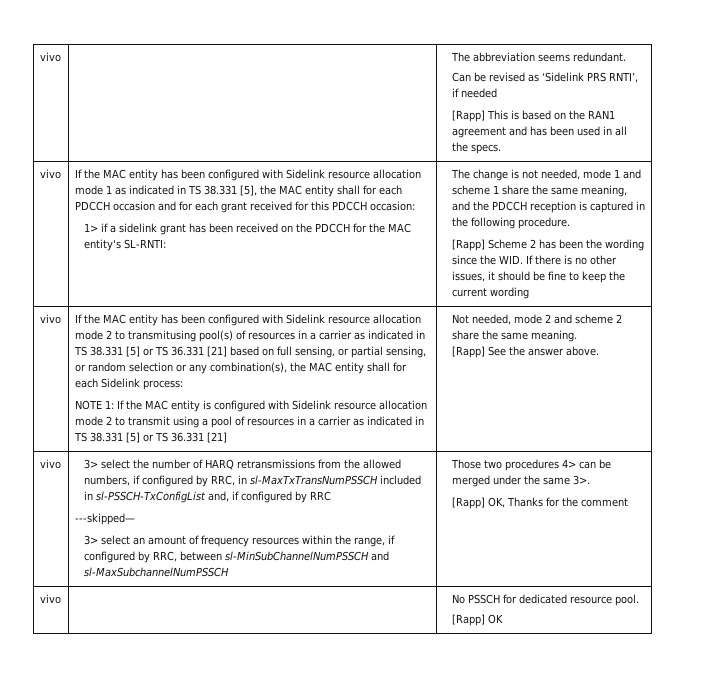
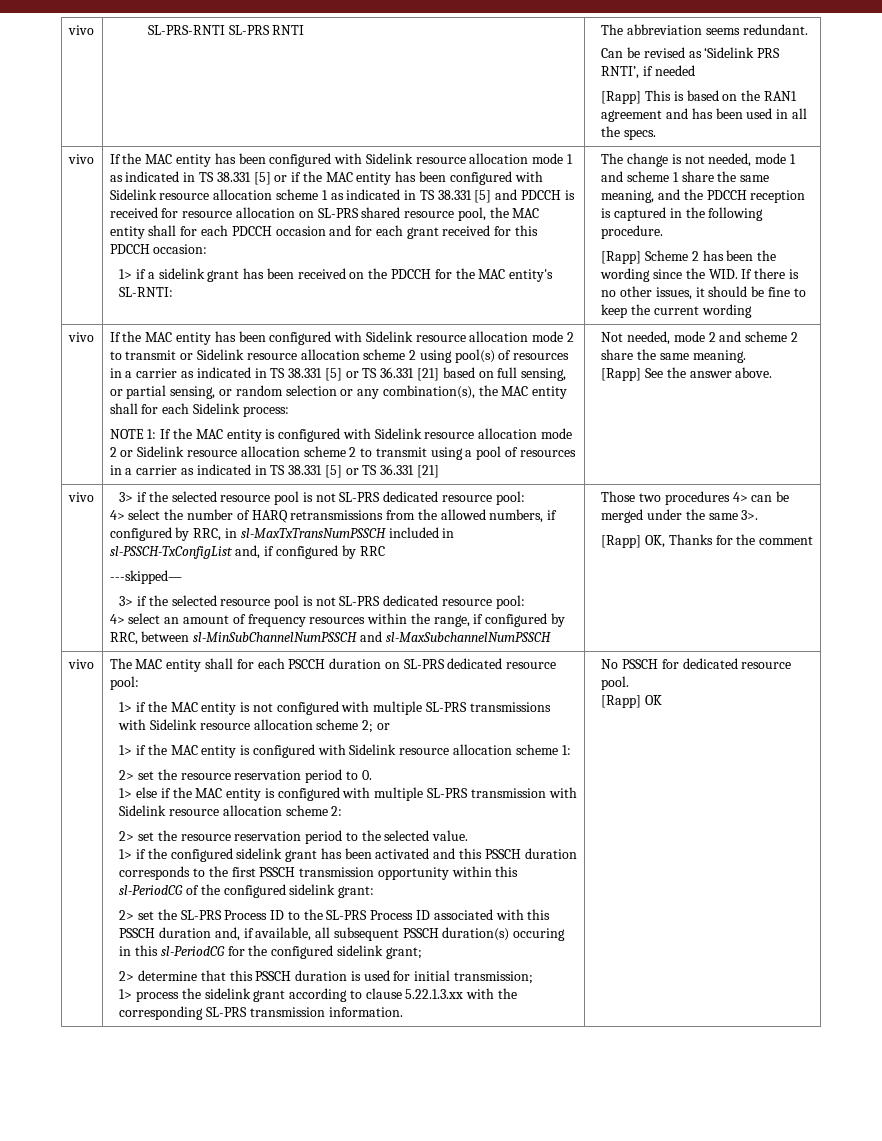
- vivo | | The abbreviation seems redundant.
+ vivo | SL-PRS-RNTI SL-PRS RNTI | The abbreviation seems redundant.
- If the MAC entity has been configured with Sidelink resource allocation mode 1 as indicated in TS 38.331 [5], the MAC entity shall for each PDCCH occasion and for each grant received for this PDCCH occasion:
+ If the MAC entity has been configured with Sidelink resource allocation mode 1 as indicated in TS 38.331 [5] or if the MAC entity has been configured with Sidelink resource allocation scheme 1 as indicated in TS 38.331 [5] and PDCCH is received for resource allocation on SL-PRS shared resource pool, the MAC entity shall for each PDCCH occasion and for each grant received for this PDCCH occasion:
- If the MAC entity has been configured with Sidelink resource allocation mode 2 to transmitusing pool(s) of resources in a carrier as indicated in TS 38.331 [5] or TS 36.331 [21] based on full sensing, or partial sensing, or random selection or any combination(s), the MAC entity shall for each Sidelink process:
+ If the MAC entity has been configured with Sidelink resource allocation mode 2 to transmit or Sidelink resource allocation scheme 2 using pool(s) of resources in a carrier as indicated in TS 38.331 [5] or TS 36.331 [21] based on full sensing, or partial sensing, or random selection or any combination(s), the MAC entity shall for each Sidelink process:
- NOTE 1: If the MAC entity is configured with Sidelink resource allocation mode 2 to transmit using a pool of resources in a carrier as indicated in TS 38.331 [5] or TS 36.331 [21]
+ NOTE 1: If the MAC entity is configured with Sidelink resource allocation mode 2 or Sidelink resource allocation scheme 2 to transmit using a pool of resources in a carrier as indicated in TS 38.331 [5] or TS 36.331 [21]
- vivo | 3> select the number of HARQ retransmissions from the allowed numbers, if configured by RRC, in sl-MaxTxTransNumPSSCH included in sl-PSSCH-TxConfigList and, if configured by RRC
+ vivo | 3> if the selected resource pool is not SL-PRS dedicated resource pool:
+ 4> select the number of HARQ retransmissions from the allowed numbers, if configured by RRC, in sl-MaxTxTransNumPSSCH included in sl-PSSCH-TxConfigList and, if configured by RRC
  ---skipped—
- 3> select an amount of frequency resources within the range, if configured by RRC, between sl-MinSubChannelNumPSSCH and sl-MaxSubchannelNumPSSCH
+ 3> if the selected resource pool is not SL-PRS dedicated resource pool:
+ 4> select an amount of frequency resources within the range, if configured by RRC, between sl-MinSubChannelNumPSSCH and sl-MaxSubchannelNumPSSCH
+ The MAC entity shall for each PSCCH duration on SL-PRS dedicated resource pool:
+ 1> if the MAC entity is not configured with multiple SL-PRS transmissions with Sidelink resource allocation scheme 2; or
+ 1> if the MAC entity is configured with Sidelink resource allocation scheme 1:
+ 2> set the resource reservation period to 0.
+ 1> else if the MAC entity is configured with multiple SL-PRS transmission with Sidelink resource allocation scheme 2:
+ 2> set the resource reservation period to the selected value.
+ 1> if the configured sidelink grant has been activated and this PSSCH duration corresponds to the first PSSCH transmission opportunity within this sl-PeriodCG of the configured sidelink grant:
+ 2> set the SL-PRS Process ID to the SL-PRS Process ID associated with this PSSCH duration and, if available, all subsequent PSSCH duration(s) occuring in this sl-PeriodCG for the configured sidelink grant;
+ 2> determine that this PSSCH duration is used for initial transmission;
+ 1> process the sidelink grant according to clause 5.22.1.3.xx with the corresponding SL-PRS transmission information.

